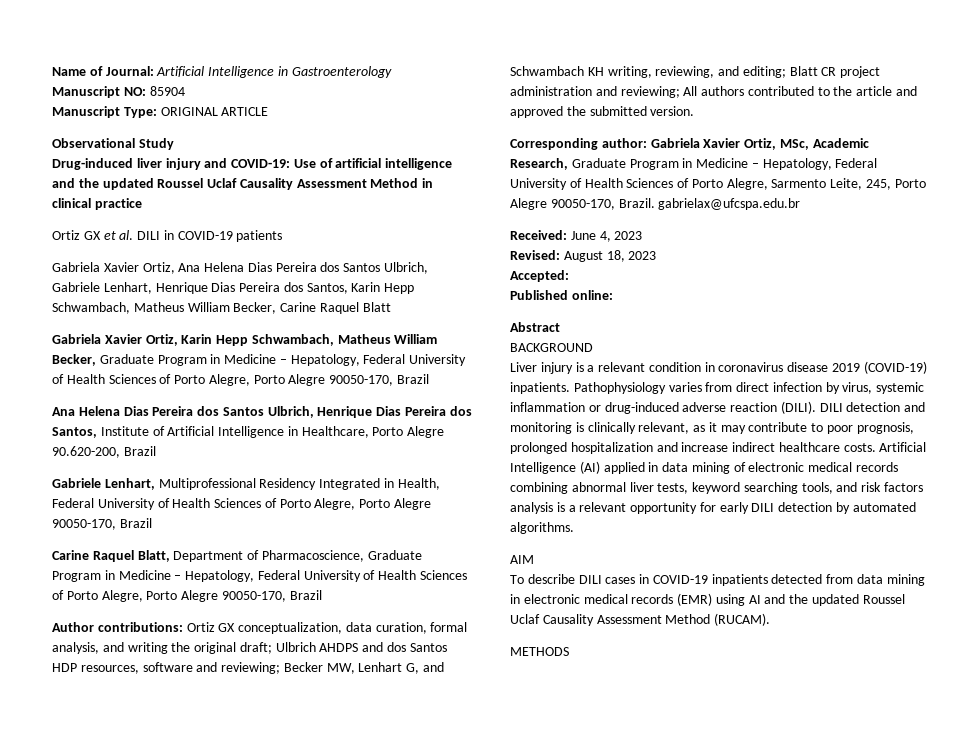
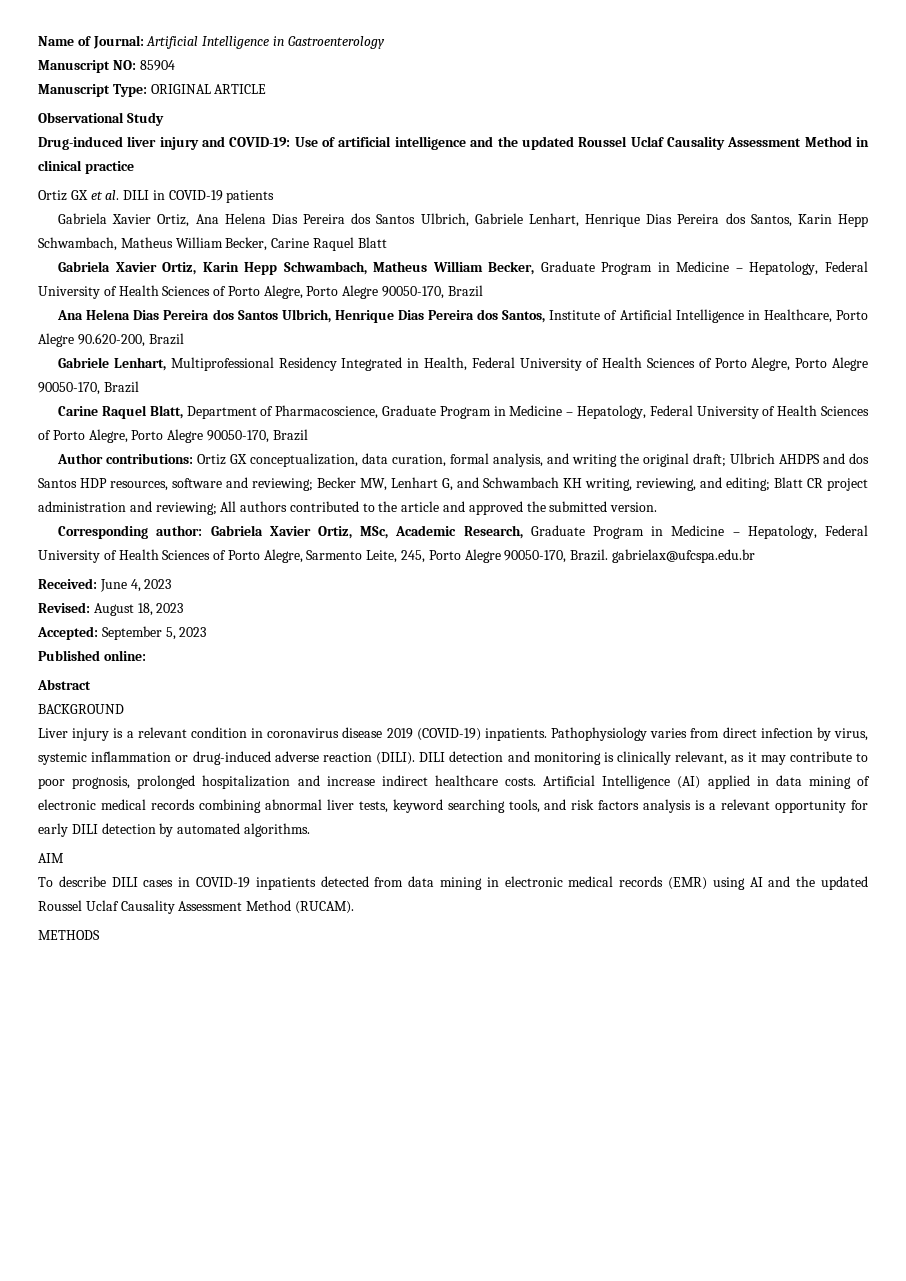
- Accepted:
+ Accepted: September 5, 2023

